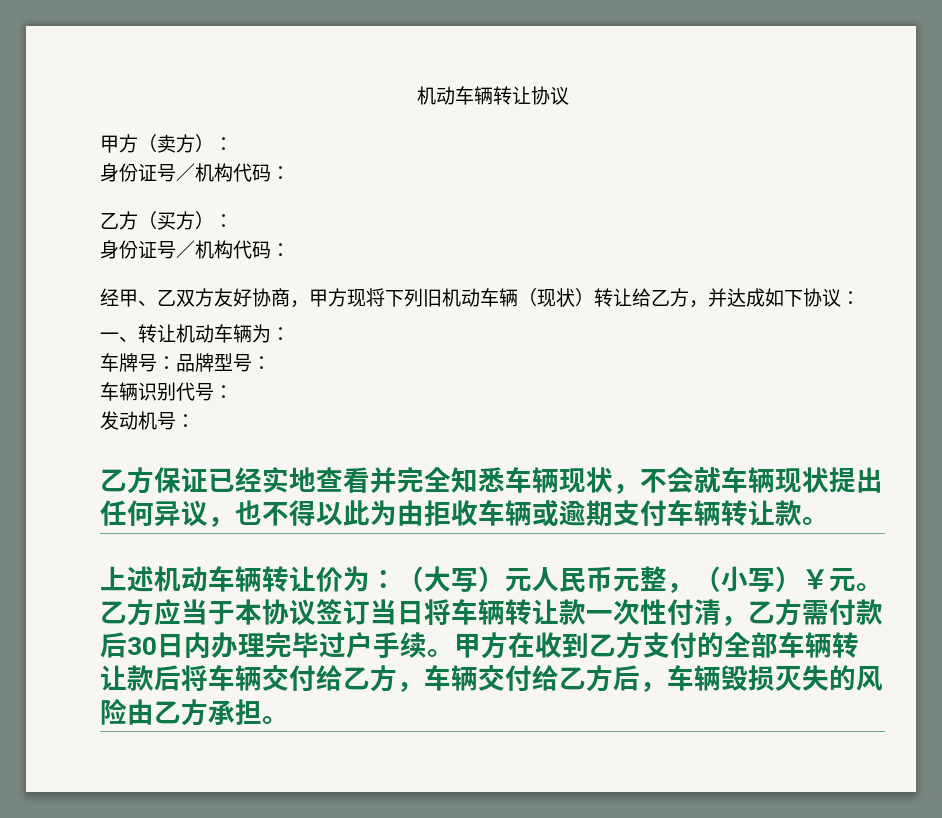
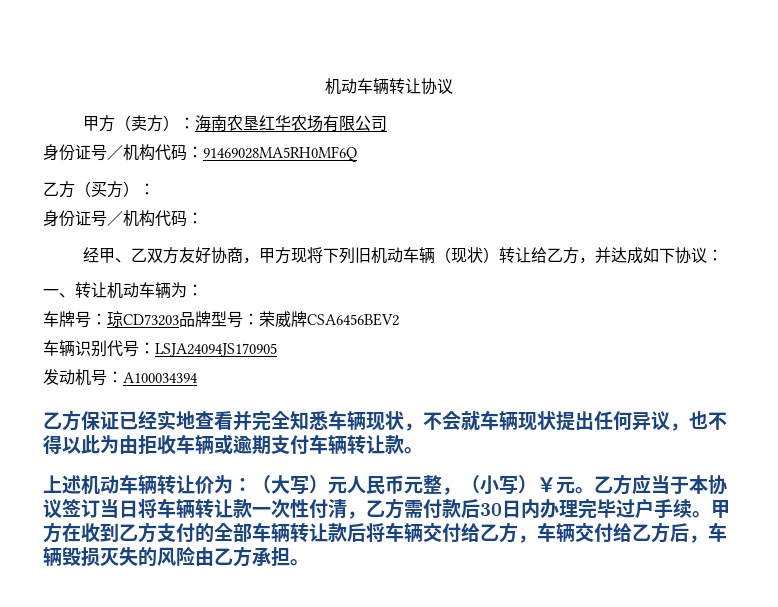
- 甲方（卖方）：
- 身份证号／机构代码：
+ 甲方（卖方）：海南农垦红华农场有限公司
+ 身份证号／机构代码：91469028MA5RH0MF6Q
- 车牌号：品牌型号：
+ 车牌号：琼CD73203品牌型号：荣威牌CSA6456BEV2
- 车辆识别代号：
+ 车辆识别代号：LSJA24094JS170905
- 发动机号：
+ 发动机号：A100034394

